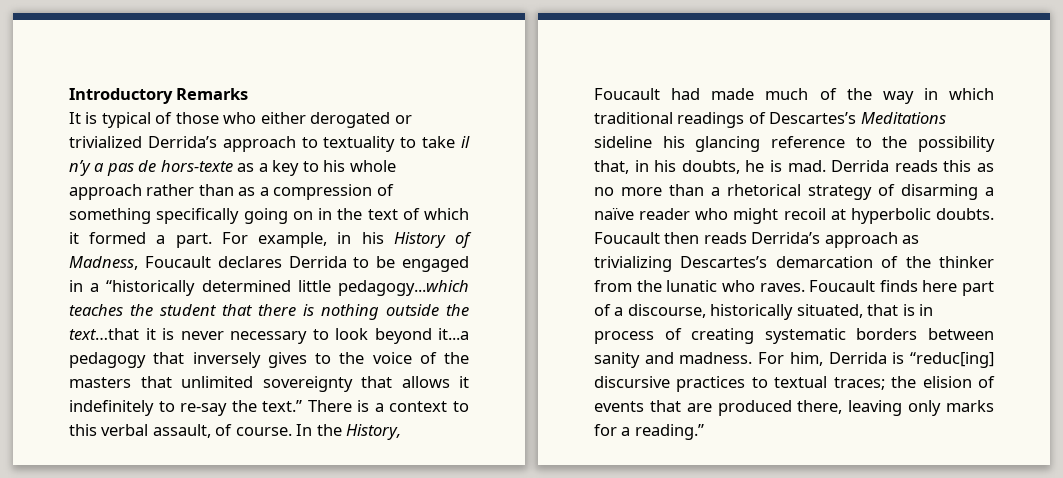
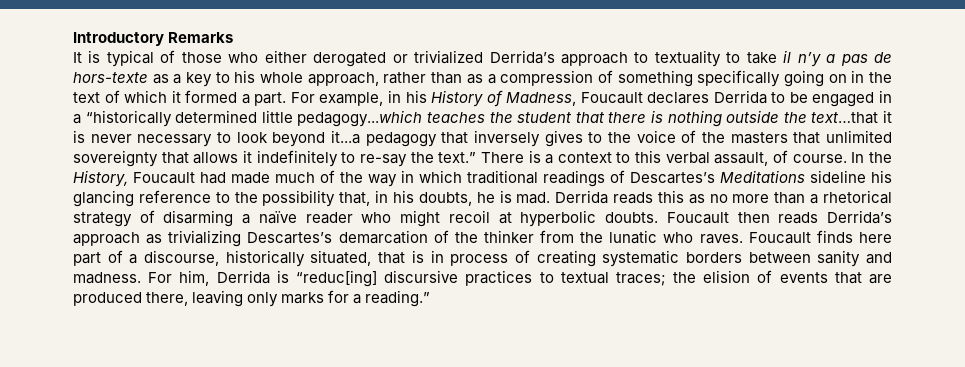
- It is typical of those who either derogated or trivialized Derrida’s approach to textuality to take il n’y a pas de hors-texte as a key to his whole approach rather than as a compression of something specifically going on in the text of which it formed a part.
+ It is typical of those who either derogated or trivialized Derrida’s approach to textuality to take il n’y a pas de hors-texte as a key to his whole approach, rather than as a compression of something specifically going on in the text of which it formed a part.

